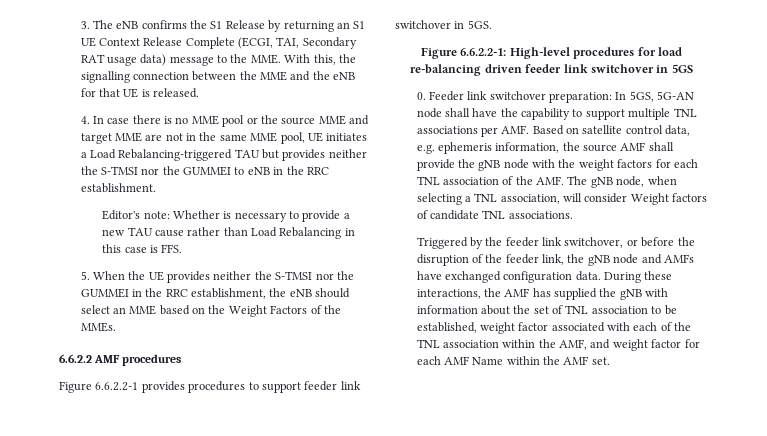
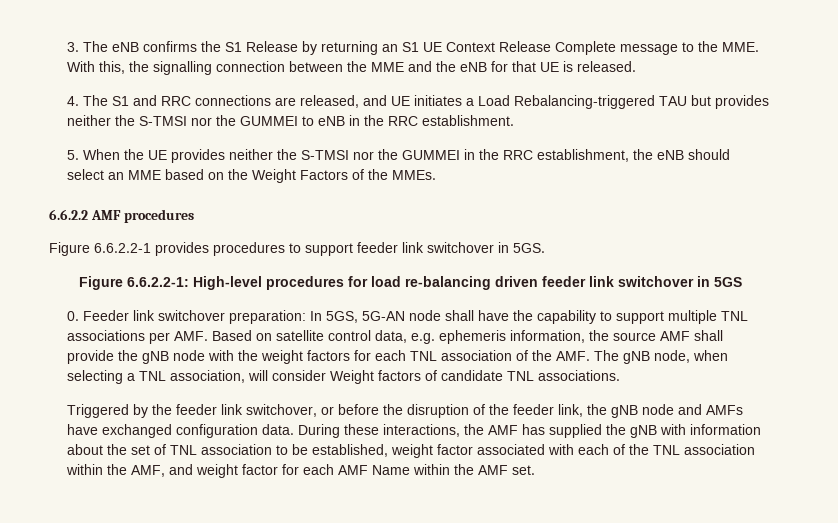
- 3. The eNB confirms the S1 Release by returning an S1 UE Context Release Complete (ECGI, TAI, Secondary RAT usage data) message to the MME. With this, the signalling connection between the MME and the eNB for that UE is released.
+ 3. The eNB confirms the S1 Release by returning an S1 UE Context Release Complete message to the MME. With this, the signalling connection between the MME and the eNB for that UE is released.
- 4. In case there is no MME pool or the source MME and target MME are not in the same MME pool, UE initiates a Load Rebalancing-triggered TAU but provides neither the S-TMSI nor the GUMMEI to eNB in the RRC establishment.
+ 4. The S1 and RRC connections are released, and UE initiates a Load Rebalancing-triggered TAU but provides neither the S-TMSI nor the GUMMEI to eNB in the RRC establishment.
- Editor's note: Whether is necessary to provide a new TAU cause rather than Load Rebalancing in this case is FFS.

